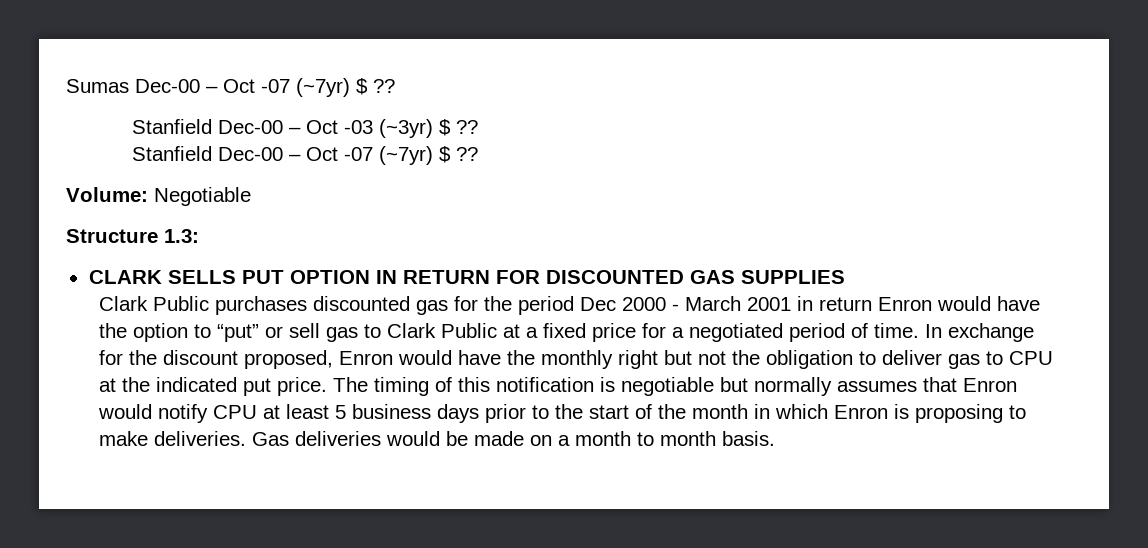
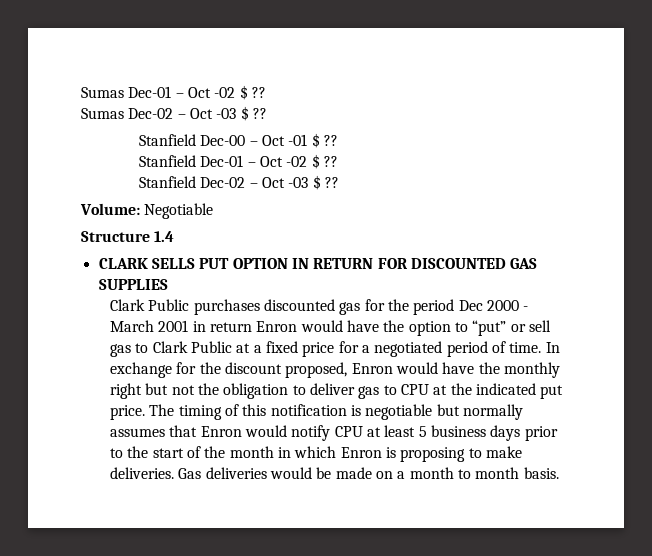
- Sumas Dec-00 – Oct -07 (~7yr) $ ??
- Stanfield Dec-00 – Oct -03 (~3yr) $ ??
- Stanfield Dec-00 – Oct -07 (~7yr) $ ??
+ Sumas Dec-01 – Oct -02 $ ??
+ Sumas Dec-02 – Oct -03 $ ??
+ Stanfield Dec-00 – Oct -01 $ ??
+ Stanfield Dec-01 – Oct -02 $ ??
+ Stanfield Dec-02 – Oct -03 $ ??
- Structure 1.3:
+ Structure 1.4

